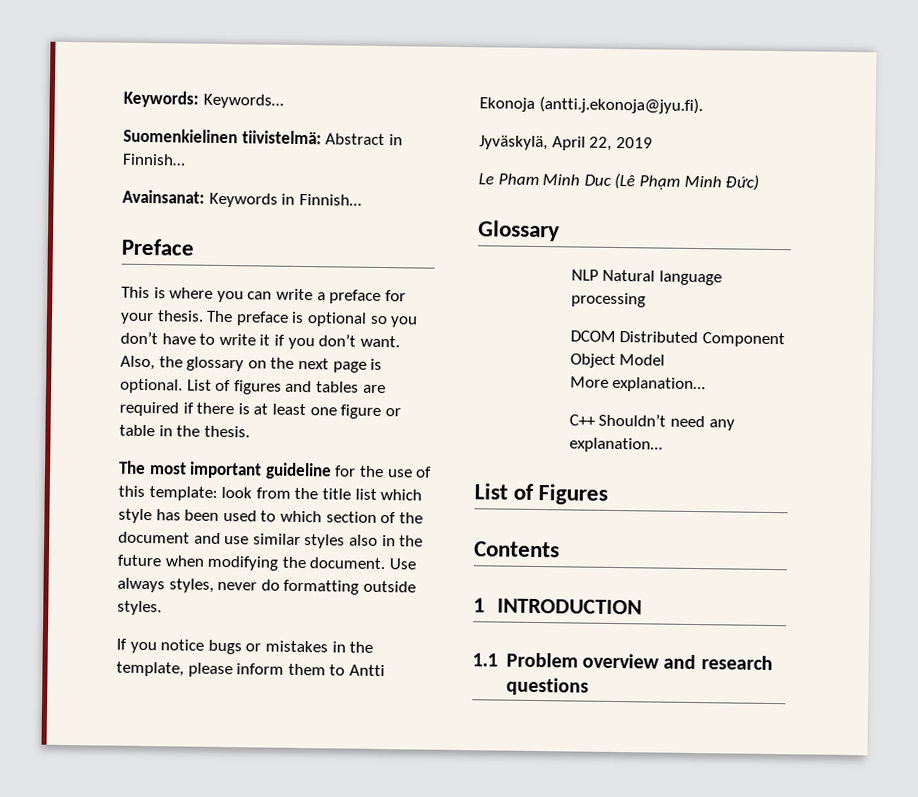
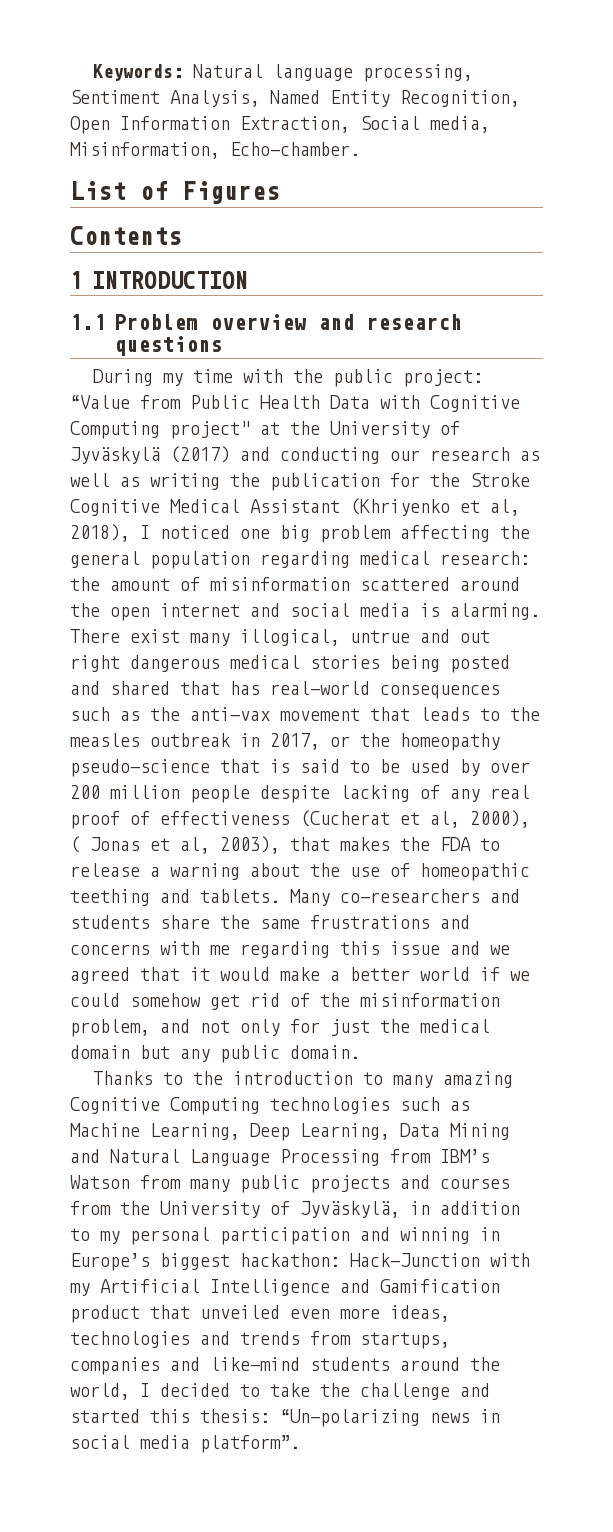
- Keywords: Keywords…
- Suomenkielinen tiivistelmä: Abstract in Finnish…
- Avainsanat: Keywords in Finnish…
- Preface
- This is where you can write a preface for your thesis. The preface is optional so you don’t have to write it if you don’t want. Also, the glossary on the next page is optional. List of figures and tables are required if there is at least one figure or table in the thesis.
- The most important guideline for the use of this template: look from the title list which style has been used to which section of the document and use similar styles also in the future when modifying the document. Use always styles, never do formatting outside styles.
- If you notice bugs or mistakes in the template, please inform them to Antti Ekonoja (antti.j.ekonoja@jyu.fi).
- Jyväskylä, April 22, 2019
- Le Pham Minh Duc (Lê Phạm Minh Đức)
- Glossary
- NLP Natural language processing
- DCOM Distributed Component Object Model
- More explanation…
- C++ Shouldn’t need any explanation…
+ Keywords: Natural language processing, Sentiment Analysis, Named Entity Recognition, Open Information Extraction, Social media, Misinformation, Echo-chamber.
+ During my time with the public project: “Value from Public Health Data with Cognitive Computing project" at the University of Jyväskylä (2017) and conducting our research as well as writing the publication for the Stroke Cognitive Medical Assistant (Khriyenko et al, 2018), I noticed one big problem affecting the general population regarding medical research: the amount of misinformation scattered around the open internet and social media is alarming. There exist many illogical, untrue and out right dangerous medical stories being posted and shared that has real-world consequences such as the anti-vax movement that leads to the measles outbreak in 2017, or the homeopathy pseudo-science that is said to be used by over 200 million people despite lacking of any real proof of effectiveness (Cucherat et al, 2000), ( Jonas et al, 2003), that makes the FDA to release a warning about the use of homeopathic teething and tablets. Many co-researchers and students share the same frustrations and concerns with me regarding this issue and we agreed that it would make a better world if we could somehow get rid of the misinformation problem, and not only for just the medical domain but any public domain.
+ Thanks to the introduction to many amazing Cognitive Computing technologies such as Machine Learning, Deep Learning, Data Mining and Natural Language Processing from IBM’s Watson from many public projects and courses from the University of Jyväskylä, in addition to my personal participation and winning in Europe’s biggest hackathon: Hack-Junction with my Artificial Intelligence and Gamification product that unveiled even more ideas, technologies and trends from startups, companies and like-mind students around the world, I decided to take the challenge and started this thesis: “Un-polarizing news in social media platform”.

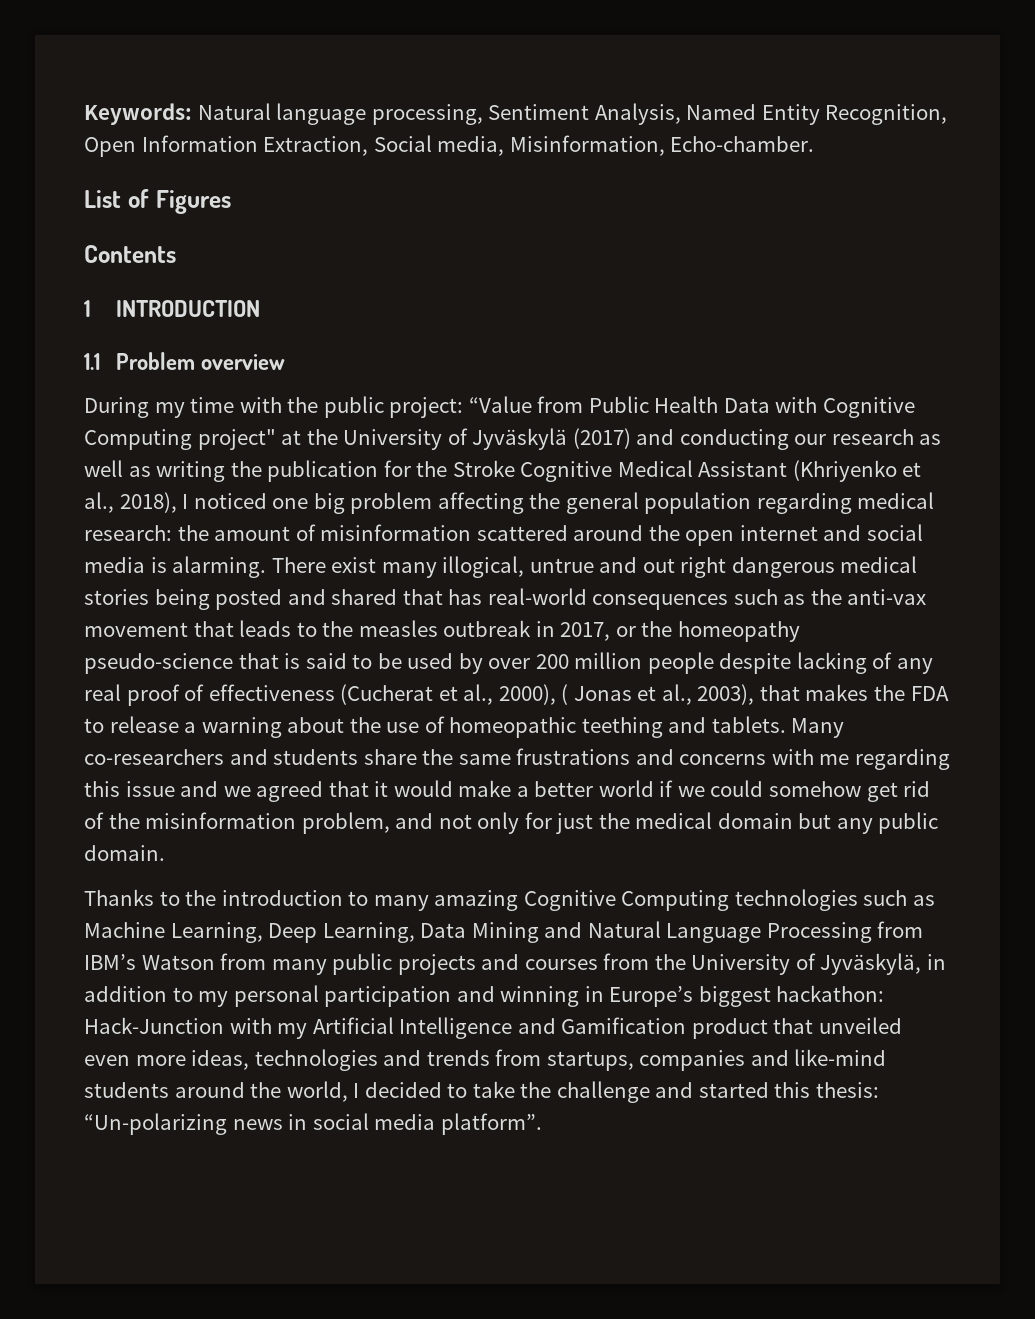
- 1.1 Problem overview and research questions
+ 1.1 Problem overview
- “Value from Public Health Data with Cognitive Computing project" at the University of Jyväskylä (2017) and conducting our research as well as writing the publication for the Stroke Cognitive Medical Assistant (Khriyenko et al, 2018), I noticed one big problem affecting the general population regarding medical research:
+ “Value from Public Health Data with Cognitive Computing project" at the University of Jyväskylä (2017) and conducting our research as well as writing the publication for the Stroke Cognitive Medical Assistant (Khriyenko et al., 2018), I noticed one big problem affecting the general population regarding medical research:
- There exist many illogical, untrue and out right dangerous medical stories being posted and shared that has real-world consequences such as the anti-vax movement that leads to the measles outbreak in 2017, or the homeopathy pseudo-science that is said to be used by over 200 million people despite lacking of any real proof of effectiveness (Cucherat et al, 2000), ( Jonas et al, 2003), that makes the FDA to release a warning about the use of homeopathic teething and tablets.
+ There exist many illogical, untrue and out right dangerous medical stories being posted and shared that has real-world consequences such as the anti-vax movement that leads to the measles outbreak in 2017, or the homeopathy pseudo-science that is said to be used by over 200 million people despite lacking of any real proof of effectiveness (Cucherat et al., 2000), ( Jonas et al., 2003), that makes the FDA to release a warning about the use of homeopathic teething and tablets.

